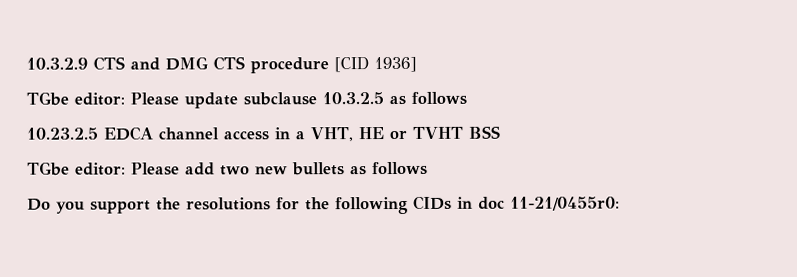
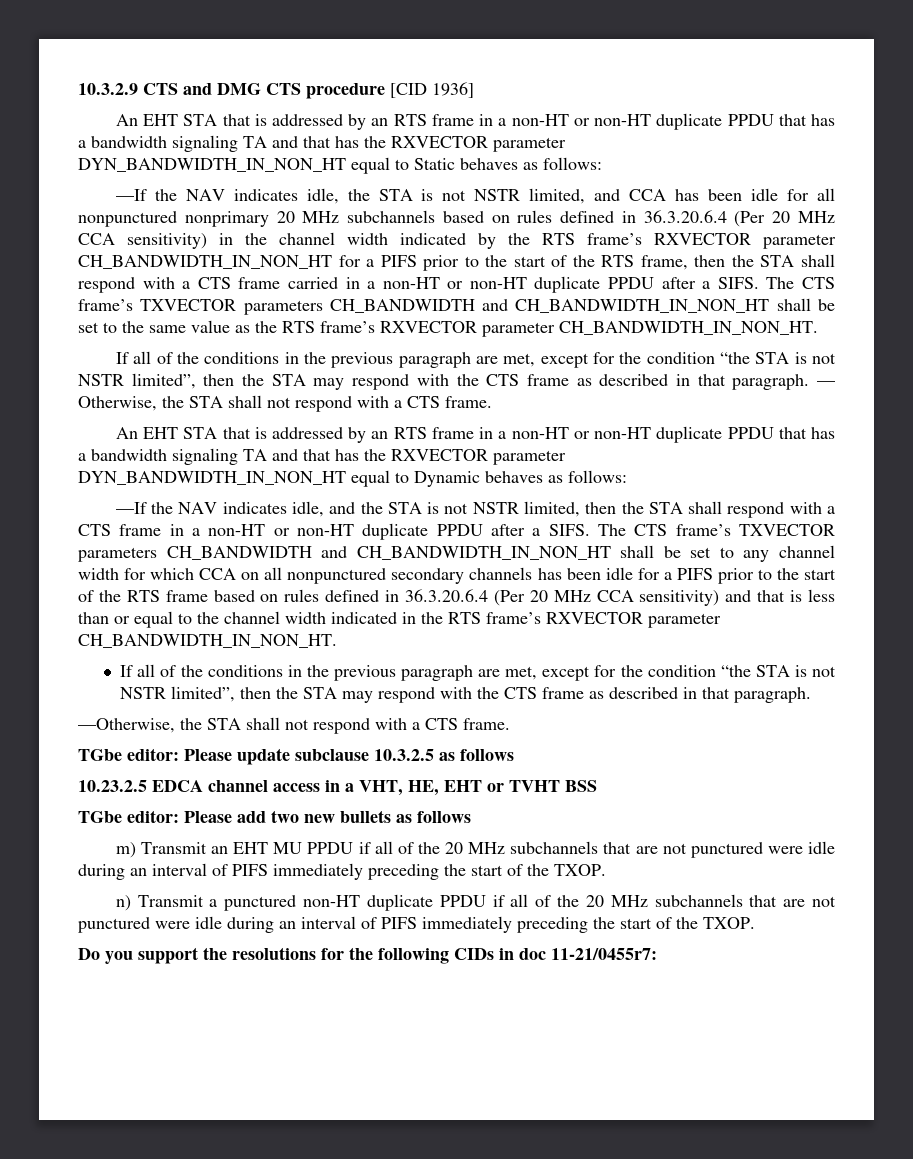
+ An EHT STA that is addressed by an RTS frame in a non-HT or non-HT duplicate PPDU that has a bandwidth signaling TA and that has the RXVECTOR parameter DYN_BANDWIDTH_IN_NON_HT equal to Static behaves as follows:
+ —If the NAV indicates idle, the STA is not NSTR limited, and CCA has been idle for all nonpunctured nonprimary 20 MHz subchannels based on rules defined in 36.3.20.6.4 (Per 20 MHz CCA sensitivity) in the channel width indicated by the RTS frame’s RXVECTOR parameter CH_BANDWIDTH_IN_NON_HT for a PIFS prior to the start of the RTS frame, then the STA shall respond with a CTS frame carried in a non-HT or non-HT duplicate PPDU after a SIFS. The CTS frame’s TXVECTOR parameters CH_BANDWIDTH and CH_BANDWIDTH_IN_NON_HT shall be set to the same value as the RTS frame’s RXVECTOR parameter CH_BANDWIDTH_IN_NON_HT.
+ If all of the conditions in the previous paragraph are met, except for the condition “the STA is not NSTR limited”, then the STA may respond with the CTS frame as described in that paragraph. — Otherwise, the STA shall not respond with a CTS frame.
+ An EHT STA that is addressed by an RTS frame in a non-HT or non-HT duplicate PPDU that has a bandwidth signaling TA and that has the RXVECTOR parameter DYN_BANDWIDTH_IN_NON_HT equal to Dynamic behaves as follows:
+ —If the NAV indicates idle, and the STA is not NSTR limited, then the STA shall respond with a CTS frame in a non-HT or non-HT duplicate PPDU after a SIFS. The CTS frame’s TXVECTOR parameters CH_BANDWIDTH and CH_BANDWIDTH_IN_NON_HT shall be set to any channel width for which CCA on all nonpunctured secondary channels has been idle for a PIFS prior to the start of the RTS frame based on rules defined in 36.3.20.6.4 (Per 20 MHz CCA sensitivity) and that is less than or equal to the channel width indicated in the RTS frame’s RXVECTOR parameter CH_BANDWIDTH_IN_NON_HT.
+ If all of the conditions in the previous paragraph are met, except for the condition “the STA is not NSTR limited”, then the STA may respond with the CTS frame as described in that paragraph.
+ —Otherwise, the STA shall not respond with a CTS frame.
- 10.23.2.5 EDCA channel access in a VHT, HE or TVHT BSS
+ 10.23.2.5 EDCA channel access in a VHT, HE, EHT or TVHT BSS
+ m) Transmit an EHT MU PPDU if all of the 20 MHz subchannels that are not punctured were idle during an interval of PIFS immediately preceding the start of the TXOP.
+ n) Transmit a punctured non-HT duplicate PPDU if all of the 20 MHz subchannels that are not punctured were idle during an interval of PIFS immediately preceding the start of the TXOP.
- Do you support the resolutions for the following CIDs in doc 11-21/0455r0:
+ Do you support the resolutions for the following CIDs in doc 11-21/0455r7:

